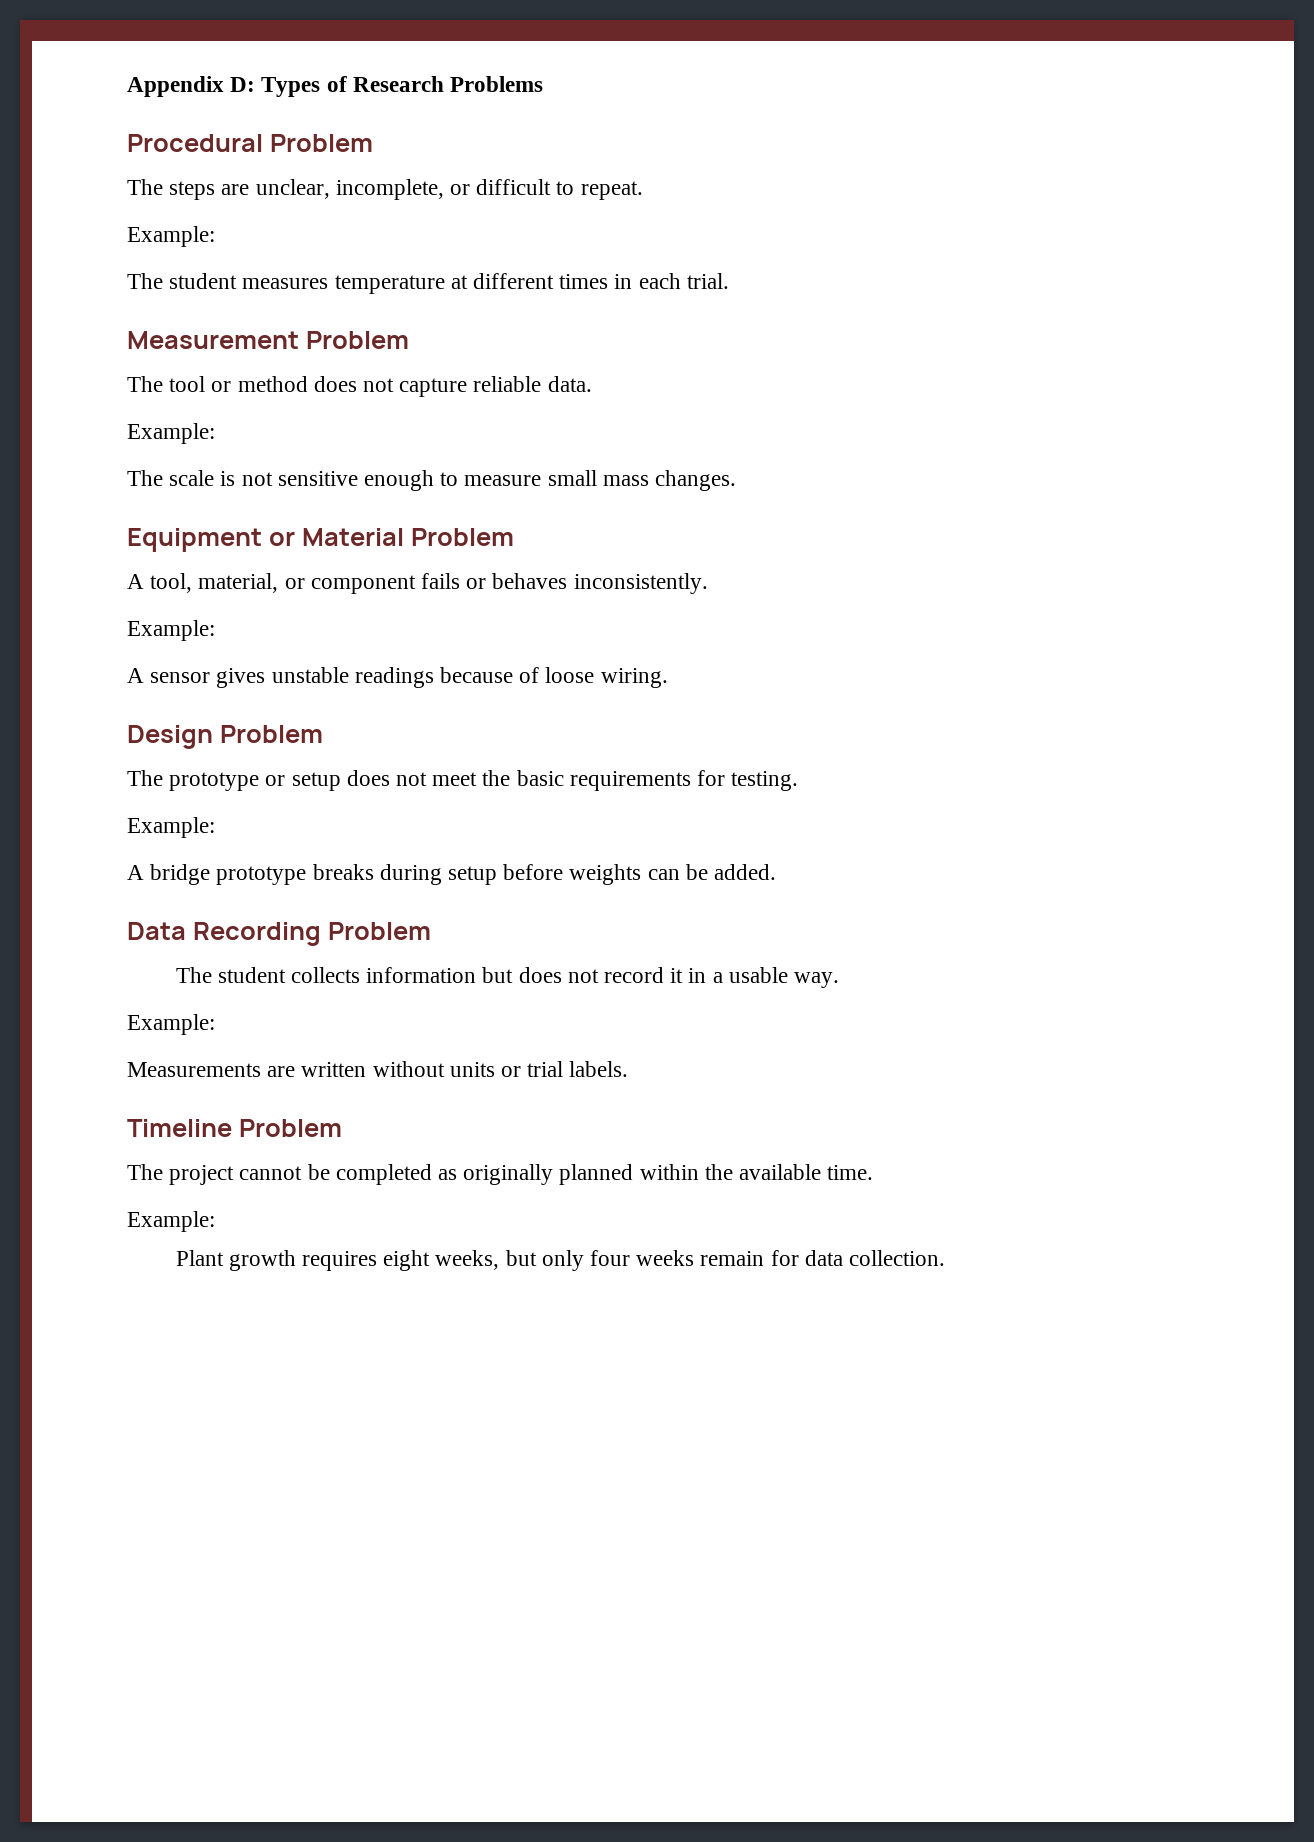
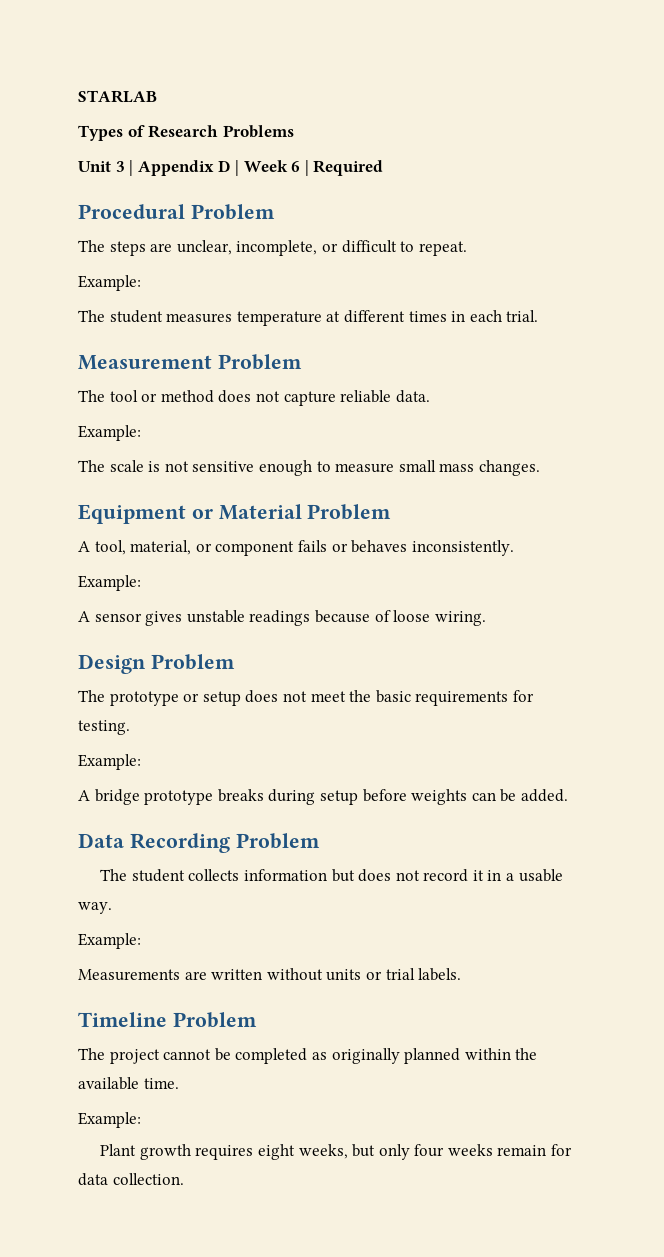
- Appendix D: Types of Research Problems
+ STARLAB
+ Types of Research Problems
+ Unit 3 | Appendix D | Week 6 | Required

